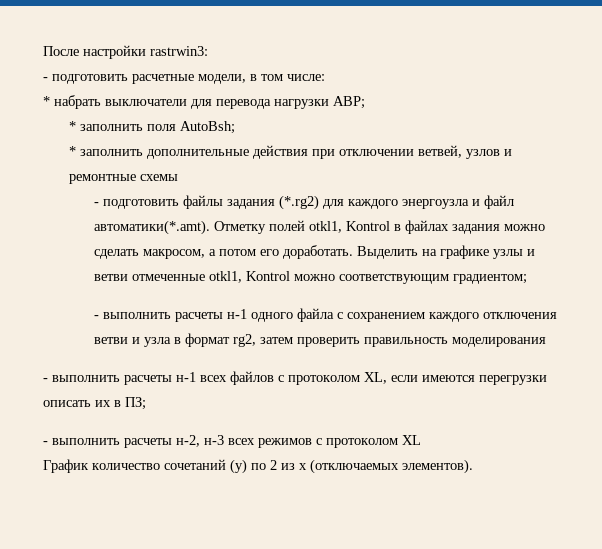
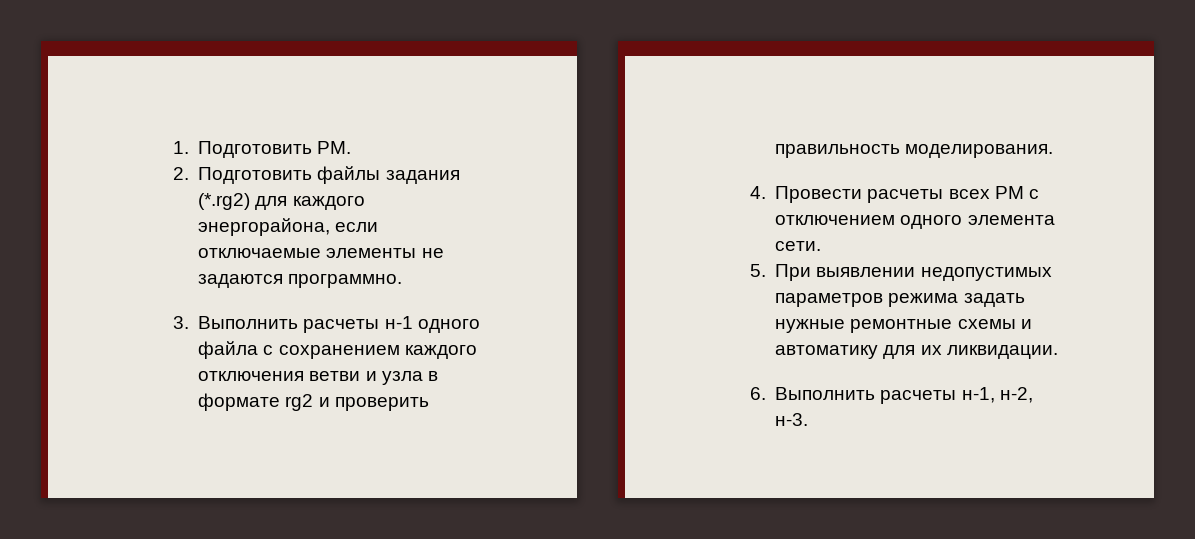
- После настройки rastrwin3:
- - подготовить расчетные модели, в том числе:
- * набрать выключатели для перевода нагрузки АВР;
- * заполнить поля AutoBsh;
- * заполнить дополнительные действия при отключении ветвей, узлов и ремонтные схемы
- - подготовить файлы задания (*.rg2) для каждого энергоузла и файл автоматики(*.amt). Отметку полей otkl1, Kontrol в файлах задания можно сделать макросом, а потом его доработать. Выделить на графике узлы и ветви отмеченные otkl1, Kontrol можно соответствующим градиентом;
- - выполнить расчеты н-1 одного файла с сохранением каждого отключения ветви и узла в формат rg2, затем проверить правильность моделирования
- - выполнить расчеты н-1 всех файлов с протоколом XL, если имеются перегрузки описать их в ПЗ;
- - выполнить расчеты н-2, н-3 всех режимов с протоколом XL
- График количество сочетаний (y) по 2 из х (отключаемых элементов).
+ 1. Подготовить РМ.
+ 2. Подготовить файлы задания (*.rg2) для каждого энергорайона, если отключаемые элементы не задаются программно.
+ 3. Выполнить расчеты н-1 одного файла с сохранением каждого отключения ветви и узла в формате rg2 и проверить правильность моделирования.
+ 4. Провести расчеты всех РМ с отключением одного элемента сети.
+ 5. При выявлении недопустимых параметров режима задать нужные ремонтные схемы и автоматику для их ликвидации.
+ 6. Выполнить расчеты н-1, н-2, н-3.

